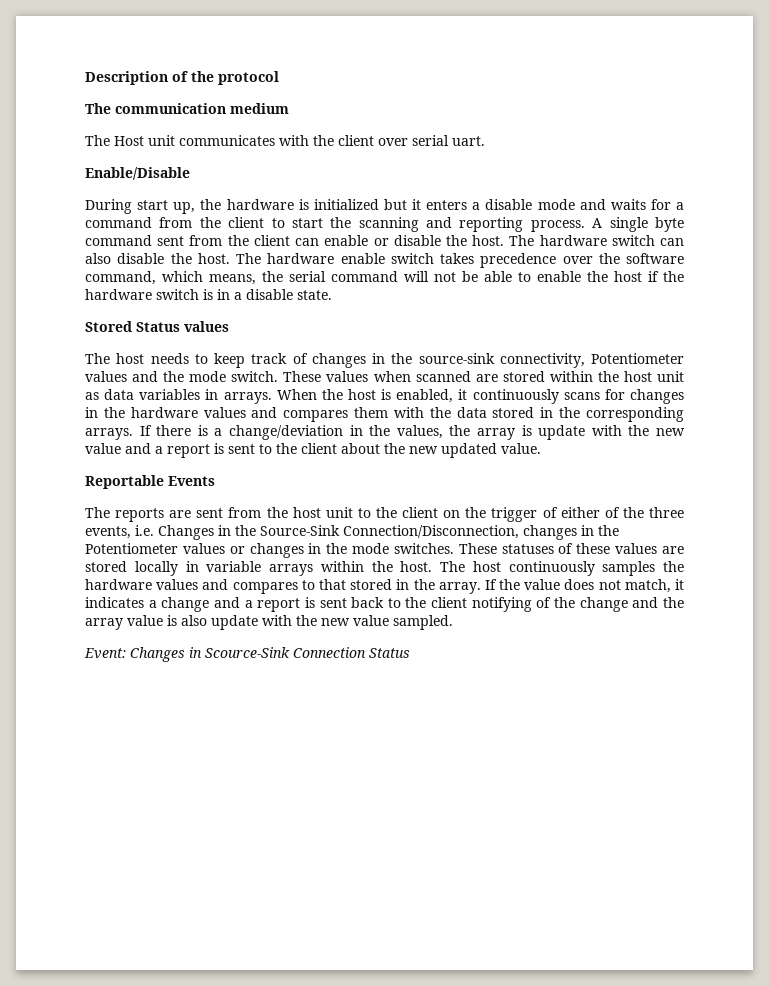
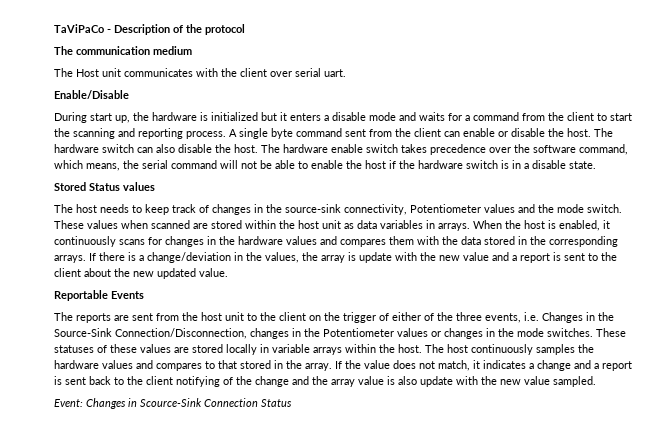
- Description of the protocol
+ TaViPaCo - Description of the protocol

